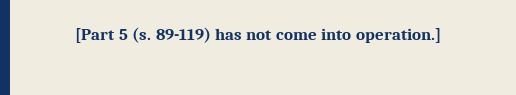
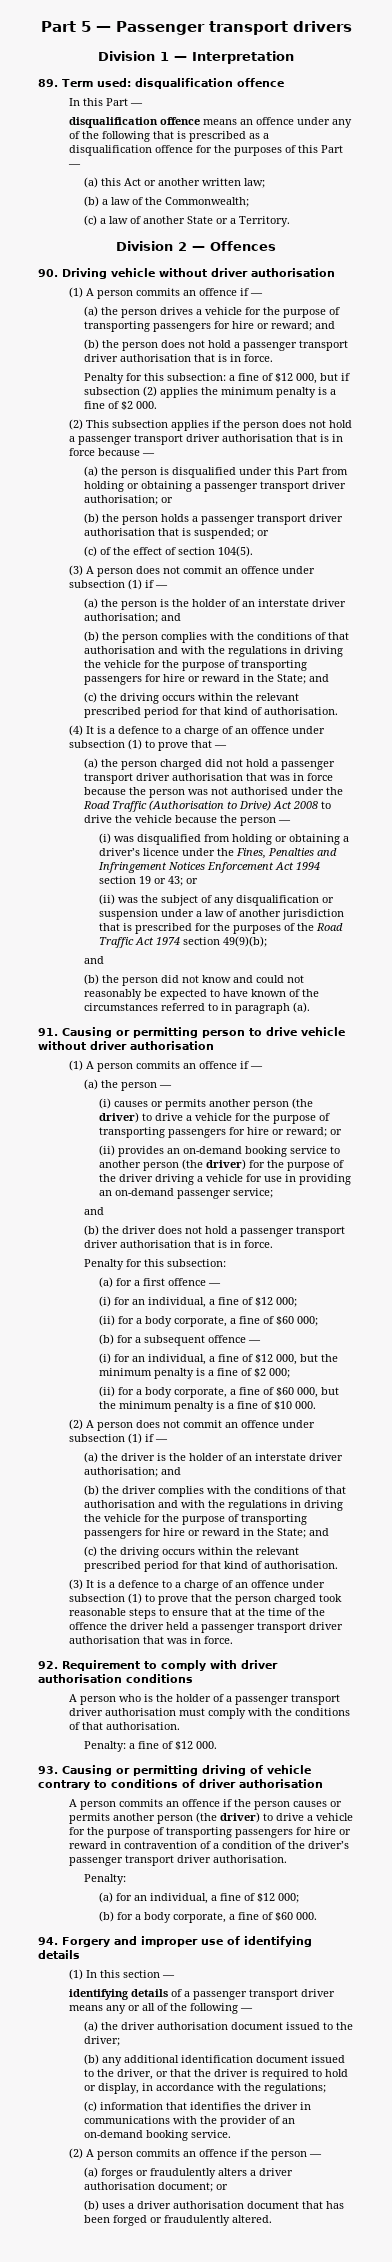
- [Part 5 (s. 89-119) has not come into operation.]
+ Part 5 — Passenger transport drivers
+ Division 1 — Interpretation
+ 89. Term used: disqualification offence
+ In this Part —
+ disqualification offence means an offence under any of the following that is prescribed as a disqualification offence for the purposes of this Part —
+ (a) this Act or another written law;
+ (b) a law of the Commonwealth;
+ (c) a law of another State or a Territory.
+ Division 2 — Offences
+ 90. Driving vehicle without driver authorisation
+ (1) A person commits an offence if —
+ (a) the person drives a vehicle for the purpose of transporting passengers for hire or reward; and
+ (b) the person does not hold a passenger transport driver authorisation that is in force.
+ Penalty for this subsection: a fine of $12 000, but if subsection (2) applies the minimum penalty is a fine of $2 000.
+ (2) This subsection applies if the person does not hold a passenger transport driver authorisation that is in force because —
+ (a) the person is disqualified under this Part from holding or obtaining a passenger transport driver authorisation; or
+ (b) the person holds a passenger transport driver authorisation that is suspended; or
+ (c) of the effect of section 104(5).
+ (3) A person does not commit an offence under subsection (1) if —
+ (a) the person is the holder of an interstate driver authorisation; and
+ (b) the person complies with the conditions of that authorisation and with the regulations in driving the vehicle for the purpose of transporting passengers for hire or reward in the State; and
+ (c) the driving occurs within the relevant prescribed period for that kind of authorisation.
+ (4) It is a defence to a charge of an offence under subsection (1) to prove that —
+ (a) the person charged did not hold a passenger transport driver authorisation that was in force because the person was not authorised under the Road Traffic (Authorisation to Drive) Act 2008 to drive the vehicle because the person —
+ (i) was disqualified from holding or obtaining a driver’s licence under the Fines, Penalties and Infringement Notices Enforcement Act 1994 section 19 or 43; or
+ (ii) was the subject of any disqualification or suspension under a law of another jurisdiction that is prescribed for the purposes of the Road Traffic Act 1974 section 49(9)(b);
+ and
+ (b) the person did not know and could not reasonably be expected to have known of the circumstances referred to in paragraph (a).
+ 91. Causing or permitting person to drive vehicle without driver authorisation
+ (1) A person commits an offence if —
+ (a) the person —
+ (i) causes or permits another person (the driver) to drive a vehicle for the purpose of transporting passengers for hire or reward; or
+ (ii) provides an on-demand booking service to another person (the driver) for the purpose of the driver driving a vehicle for use in providing an on-demand passenger service;
+ and
+ (b) the driver does not hold a passenger transport driver authorisation that is in force.
+ Penalty for this subsection:
+ (a) for a first offence —
+ (i) for an individual, a fine of $12 000;
+ (ii) for a body corporate, a fine of $60 000;
+ (b) for a subsequent offence —
+ (i) for an individual, a fine of $12 000, but the minimum penalty is a fine of $2 000;
+ (ii) for a body corporate, a fine of $60 000, but the minimum penalty is a fine of $10 000.
+ (2) A person does not commit an offence under subsection (1) if —
+ (a) the driver is the holder of an interstate driver authorisation; and
+ (b) the driver complies with the conditions of that authorisation and with the regulations in driving the vehicle for the purpose of transporting passengers for hire or reward in the State; and
+ (c) the driving occurs within the relevant prescribed period for that kind of authorisation.
+ (3) It is a defence to a charge of an offence under subsection (1) to prove that the person charged took reasonable steps to ensure that at the time of the offence the driver held a passenger transport driver authorisation that was in force.
+ 92. Requirement to comply with driver authorisation conditions
+ A person who is the holder of a passenger transport driver authorisation must comply with the conditions of that authorisation.
+ Penalty: a fine of $12 000.
+ 93. Causing or permitting driving of vehicle contrary to conditions of driver authorisation
+ A person commits an offence if the person causes or permits another person (the driver) to drive a vehicle for the purpose of transporting passengers for hire or reward in contravention of a condition of the driver’s passenger transport driver authorisation.
+ Penalty:
+ (a) for an individual, a fine of $12 000;
+ (b) for a body corporate, a fine of $60 000.
+ 94. Forgery and improper use of identifying details
+ (1) In this section —
+ identifying details of a passenger transport driver means any or all of the following —
+ (a) the driver authorisation document issued to the driver;
+ (b) any additional identification document issued to the driver, or that the driver is required to hold or display, in accordance with the regulations;
+ (c) information that identifies the driver in communications with the provider of an on-demand booking service.
+ (2) A person commits an offence if the person —
+ (a) forges or fraudulently alters a driver authorisation document; or
+ (b) uses a driver authorisation document that has been forged or fraudulently altered.

